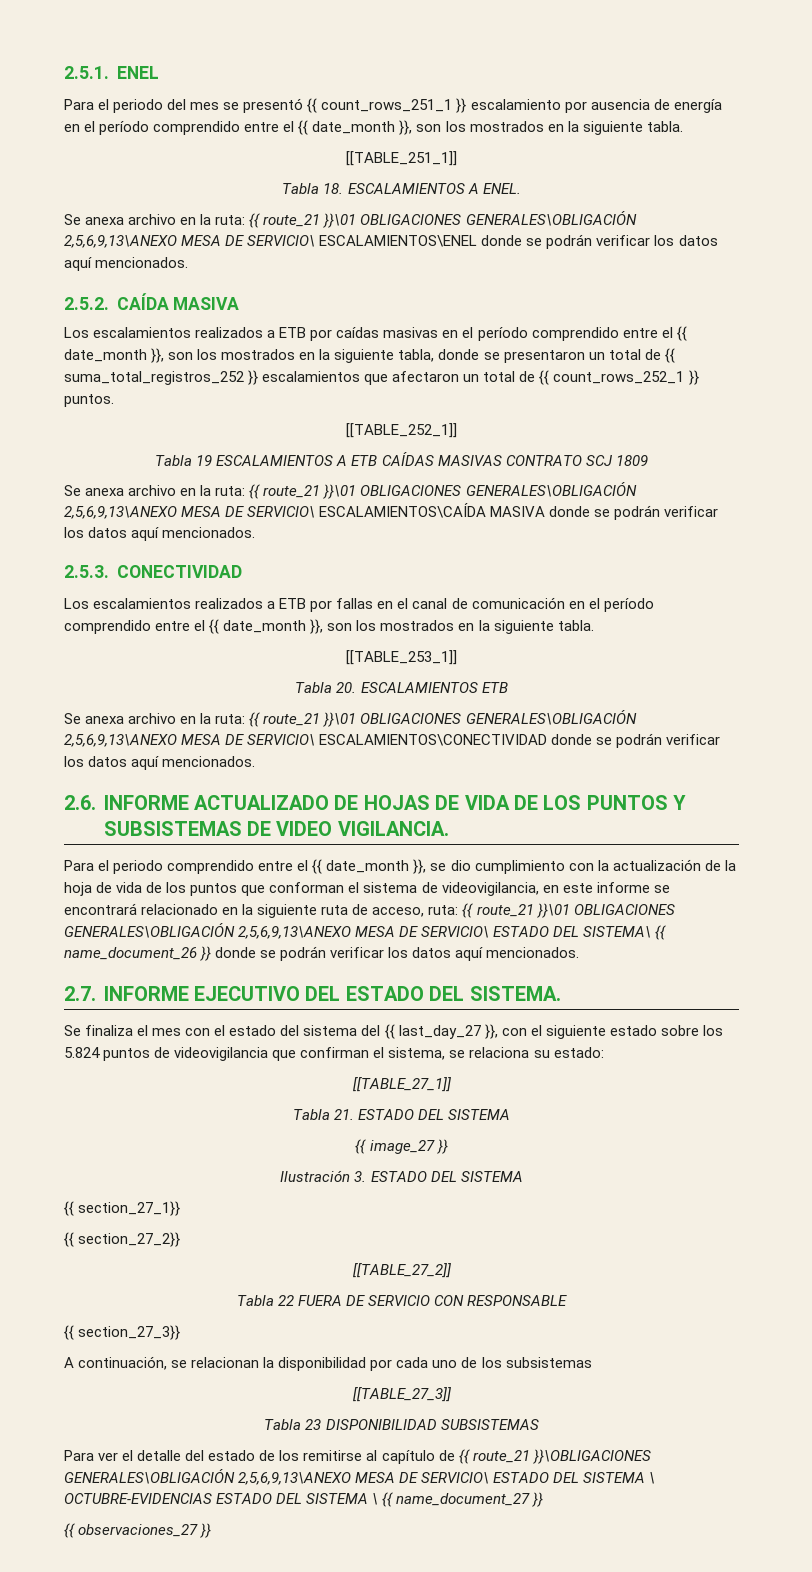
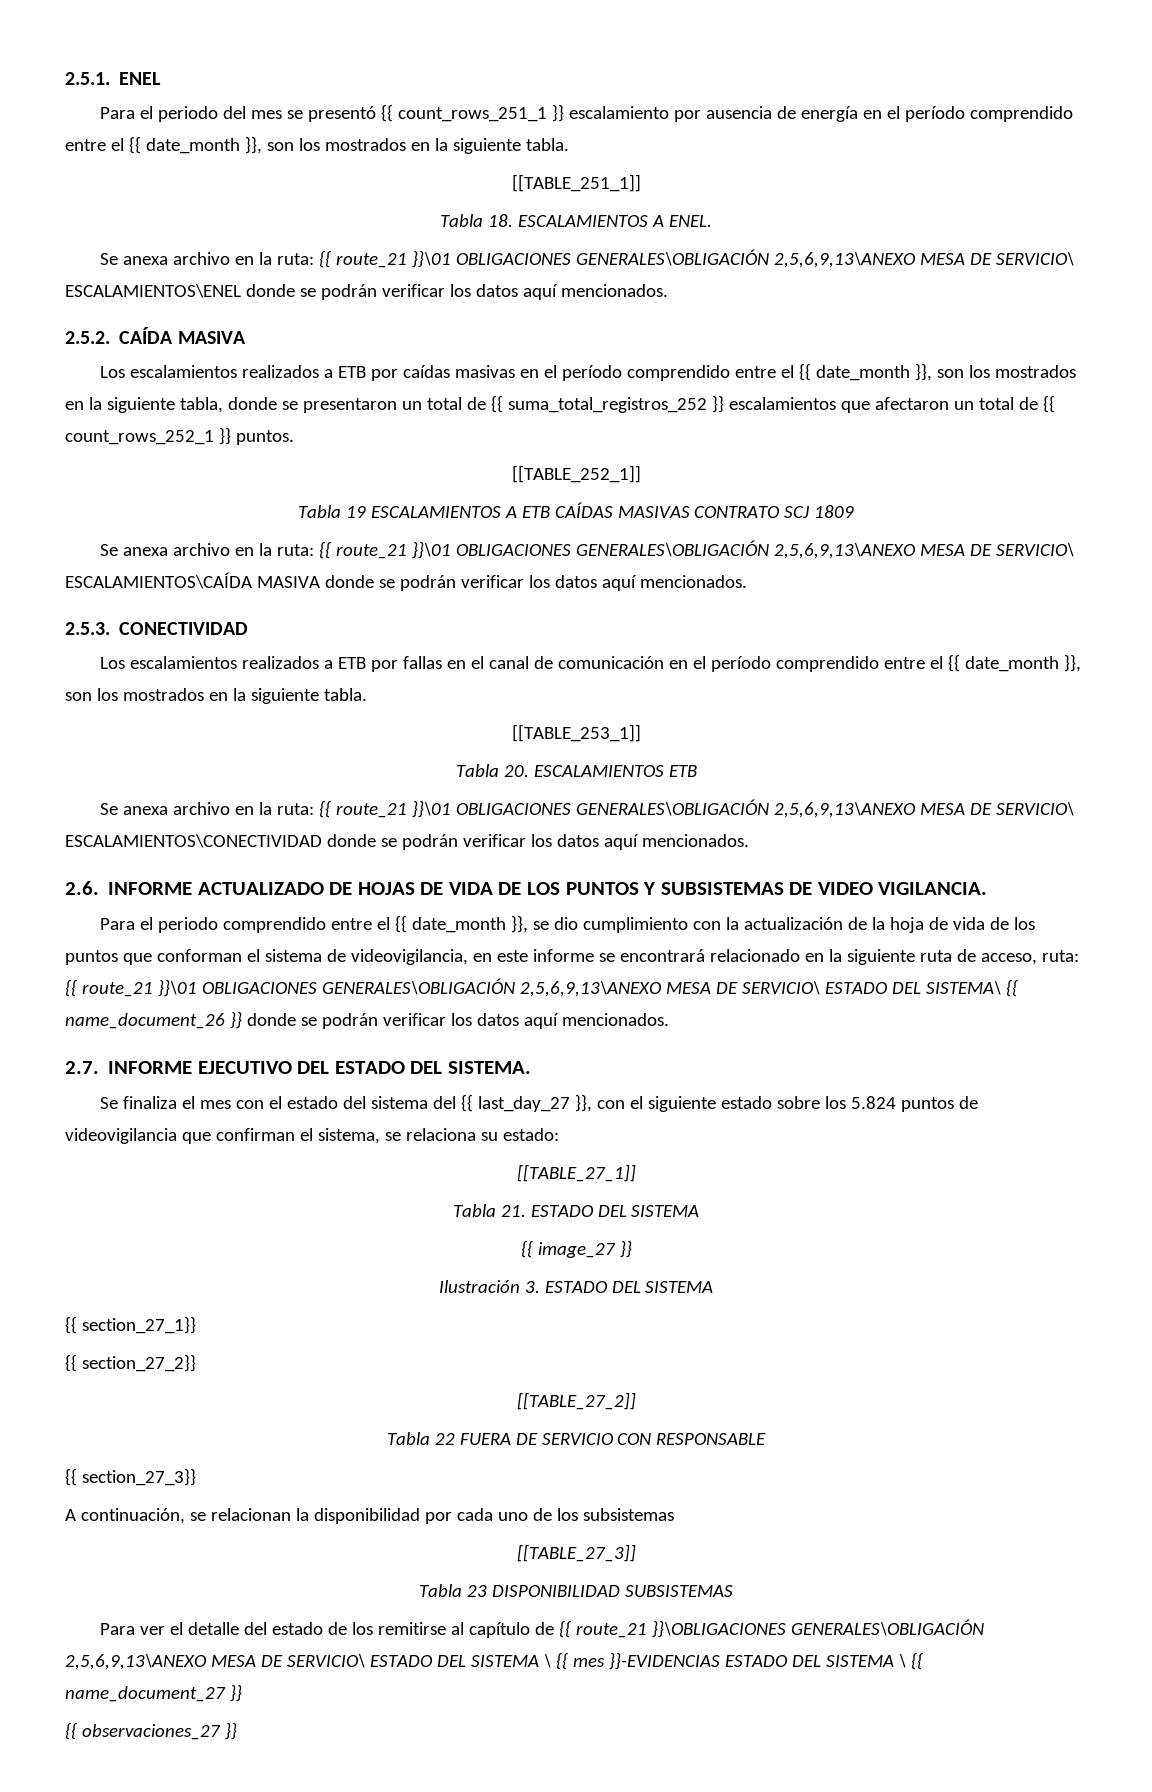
- Para ver el detalle del estado de los remitirse al capítulo de {{ route_21 }}\OBLIGACIONES GENERALES\OBLIGACIÓN 2,5,6,9,13\ANEXO MESA DE SERVICIO\ ESTADO DEL SISTEMA \ OCTUBRE-EVIDENCIAS ESTADO DEL SISTEMA \ {{ name_document_27 }}
+ Para ver el detalle del estado de los remitirse al capítulo de {{ route_21 }}\OBLIGACIONES GENERALES\OBLIGACIÓN 2,5,6,9,13\ANEXO MESA DE SERVICIO\ ESTADO DEL SISTEMA \ {{ mes }}-EVIDENCIAS ESTADO DEL SISTEMA \ {{ name_document_27 }}

